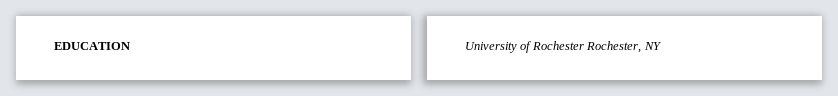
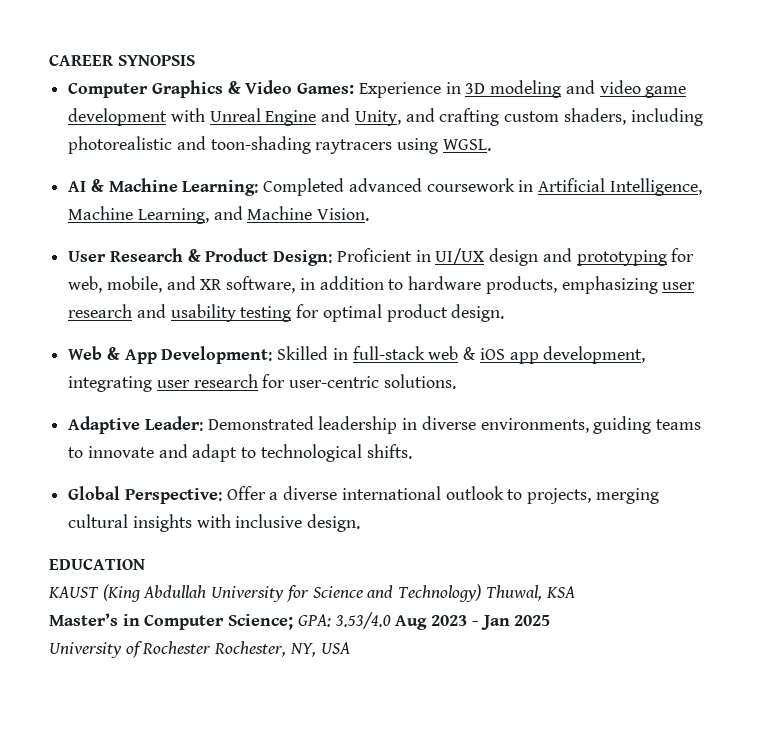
+ CAREER SYNOPSIS
+ Computer Graphics & Video Games: Experience in 3D modeling and video game development with Unreal Engine and Unity, and crafting custom shaders, including photorealistic and toon-shading raytracers using WGSL.
+ AI & Machine Learning: Completed advanced coursework in Artificial Intelligence, Machine Learning, and Machine Vision.
+ User Research & Product Design: Proficient in UI/UX design and prototyping for web, mobile, and XR software, in addition to hardware products, emphasizing user research and usability testing for optimal product design.
+ Web & App Development: Skilled in full-stack web & iOS app development, integrating user research for user-centric solutions.
+ Adaptive Leader: Demonstrated leadership in diverse environments, guiding teams to innovate and adapt to technological shifts.
+ Global Perspective: Offer a diverse international outlook to projects, merging cultural insights with inclusive design.
  EDUCATION
+ KAUST (King Abdullah University for Science and Technology) Thuwal, KSA
+ Master’s in Computer Science; GPA: 3.53/4.0 Aug 2023 - Jan 2025
- University of Rochester Rochester, NY
+ University of Rochester Rochester, NY, USA

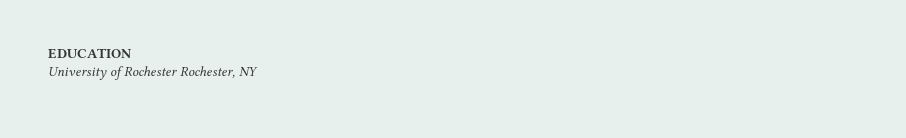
- CAREER SYNOPSIS
- Computer Graphics & Video Games: Experience in 3D modeling and video game development with Unreal Engine and Unity, and crafting custom shaders, including photorealistic and toon-shading raytracers using WGSL.
- AI & Machine Learning: Completed advanced coursework in Artificial Intelligence, Machine Learning, and Machine Vision.
- User Research & Product Design: Proficient in UI/UX design and prototyping for web, mobile, and XR software, in addition to hardware products, emphasizing user research and usability testing for optimal product design.
- Web & App Development: Skilled in full-stack web & iOS app development, integrating user research for user-centric solutions.
- Adaptive Leader: Demonstrated leadership in diverse environments, guiding teams to innovate and adapt to technological shifts.
- Global Perspective: Offer a diverse international outlook to projects, merging cultural insights with inclusive design.
  EDUCATION
- KAUST (King Abdullah University for Science and Technology) Thuwal, KSA
- Master’s in Computer Science; GPA: 3.53/4.0 Aug 2023 - Jan 2025
- University of Rochester Rochester, NY, USA
+ University of Rochester Rochester, NY

